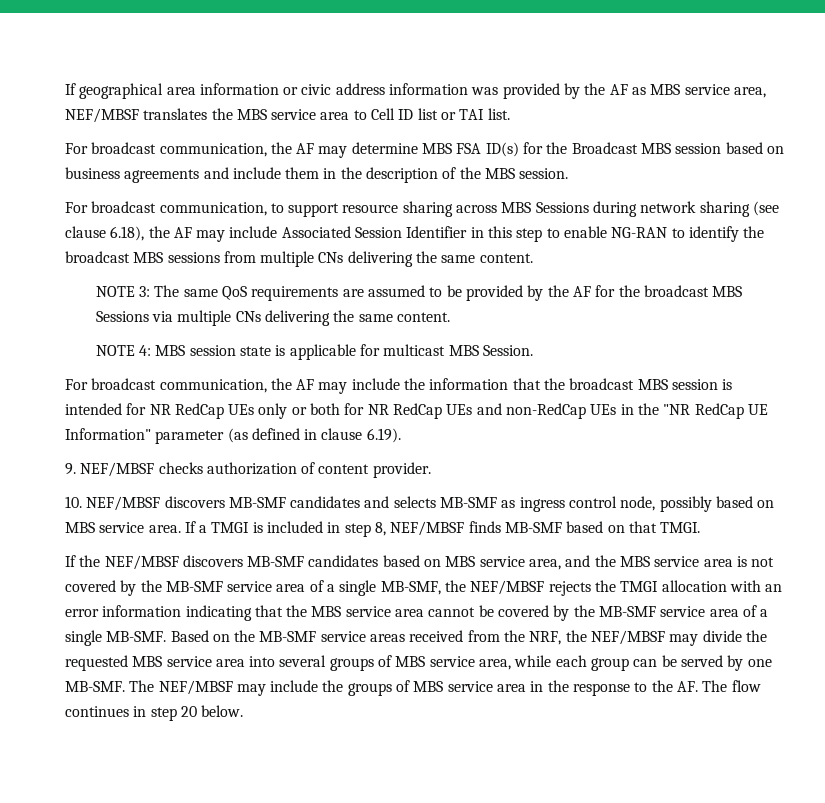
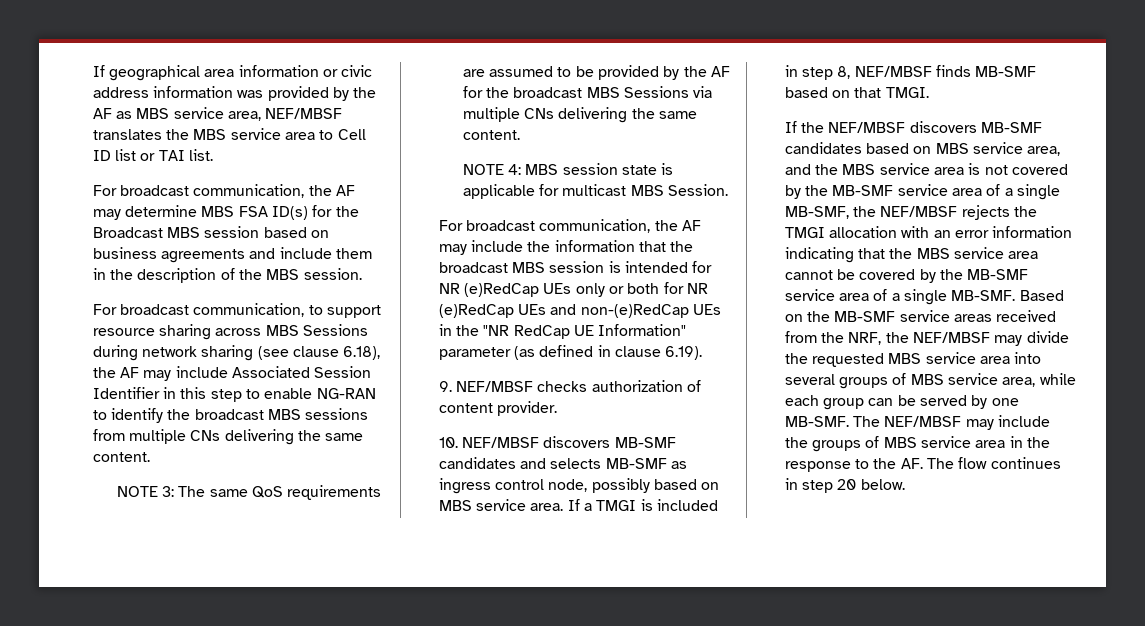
- For broadcast communication, the AF may include the information that the broadcast MBS session is intended for NR RedCap UEs only or both for NR RedCap UEs and non-RedCap UEs in the "NR RedCap UE Information" parameter (as defined in clause 6.19).
+ For broadcast communication, the AF may include the information that the broadcast MBS session is intended for NR (e)RedCap UEs only or both for NR (e)RedCap UEs and non-(e)RedCap UEs in the "NR RedCap UE Information" parameter (as defined in clause 6.19).

